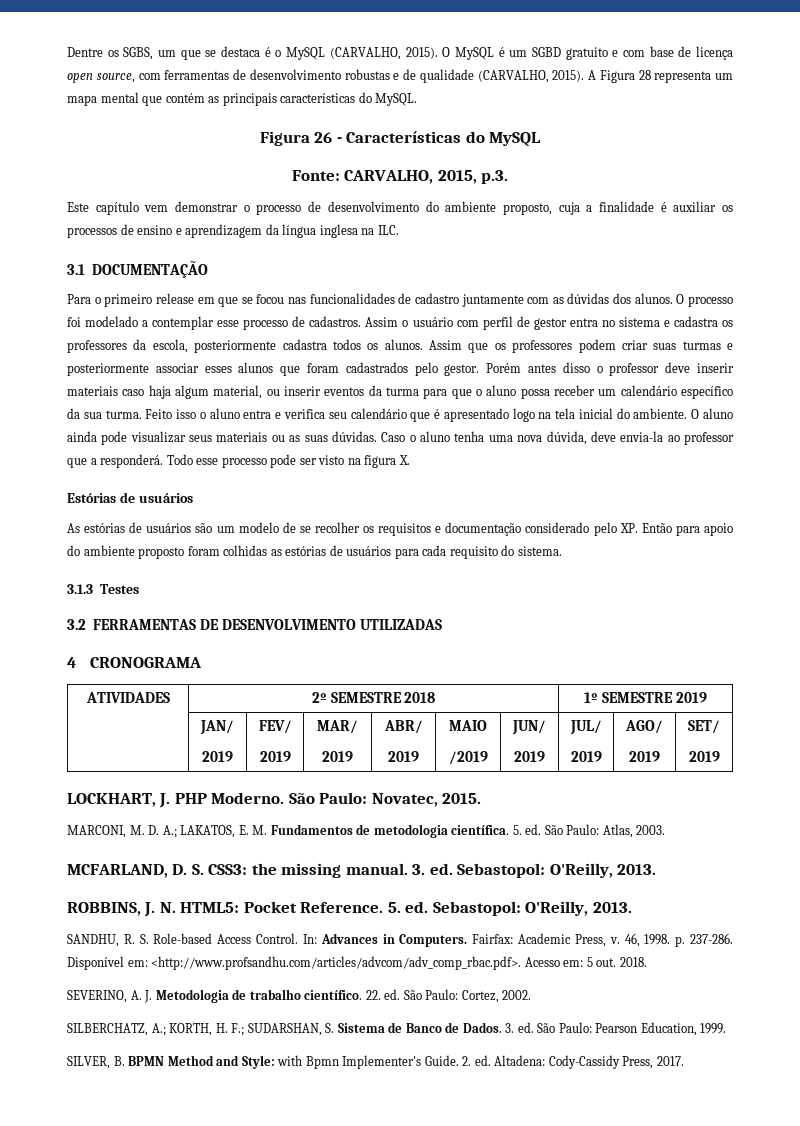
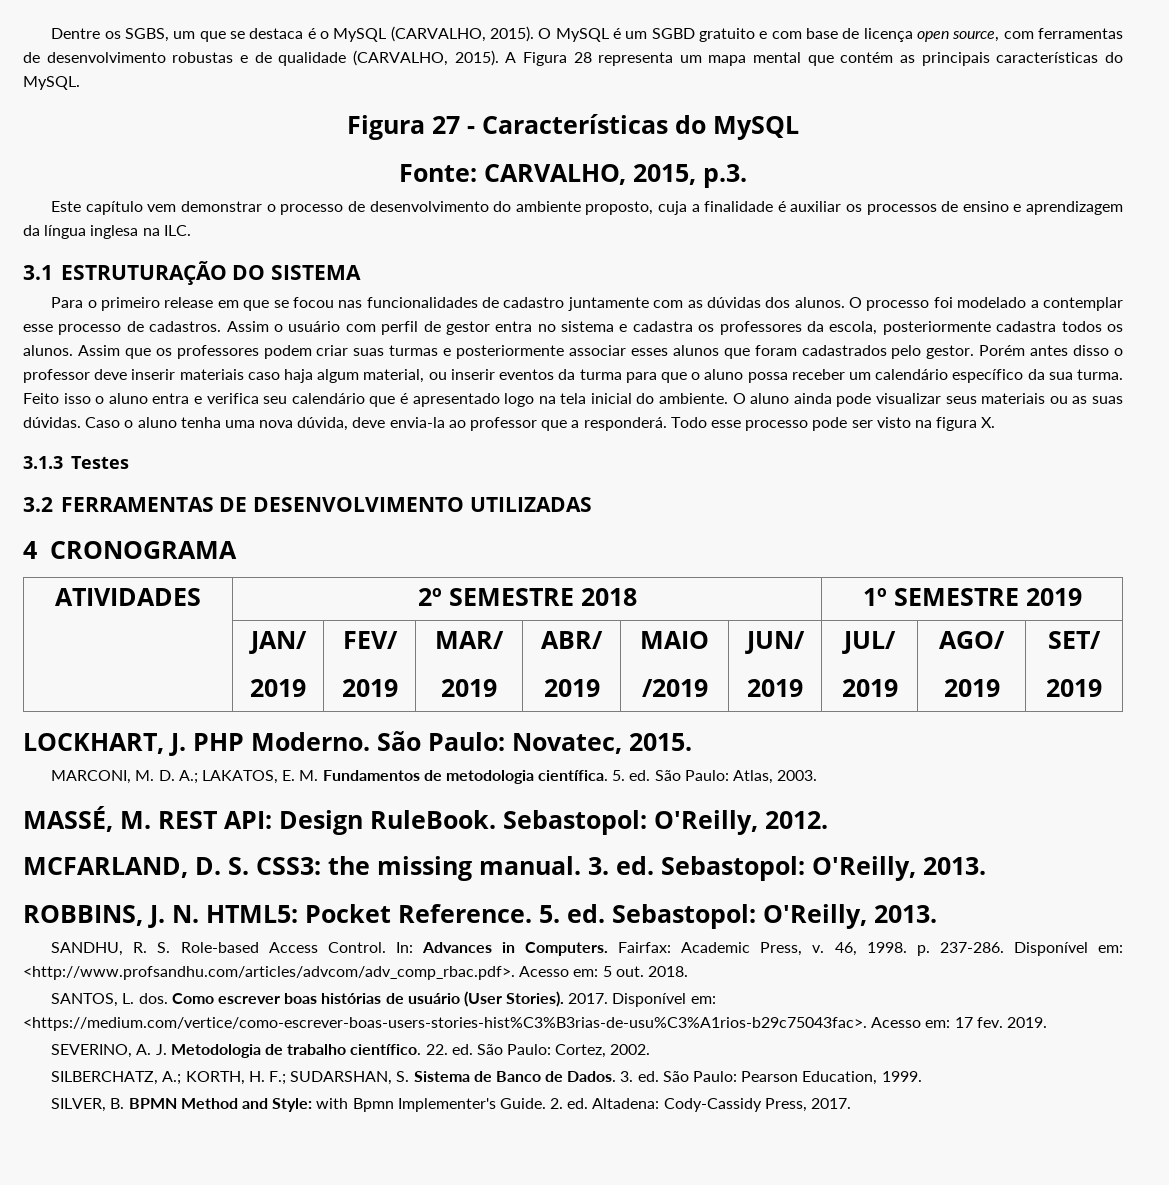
- Figura 26 - Características do MySQL
+ Figura 27 - Características do MySQL
- 3.1 DOCUMENTAÇÃO
+ 3.1 ESTRUTURAÇÃO DO SISTEMA
- Estórias de usuários
- As estórias de usuários são um modelo de se recolher os requisitos e documentação considerado pelo XP. Então para apoio do ambiente proposto foram colhidas as estórias de usuários para cada requisito do sistema.
+ MASSÉ, M. REST API: Design RuleBook. Sebastopol: O'Reilly, 2012.
+ SANTOS, L. dos. Como escrever boas histórias de usuário (User Stories). 2017. Disponível em: <https://medium.com/vertice/como-escrever-boas-users-stories-hist%C3%B3rias-de-usu%C3%A1rios-b29c75043fac>. Acesso em: 17 fev. 2019.

